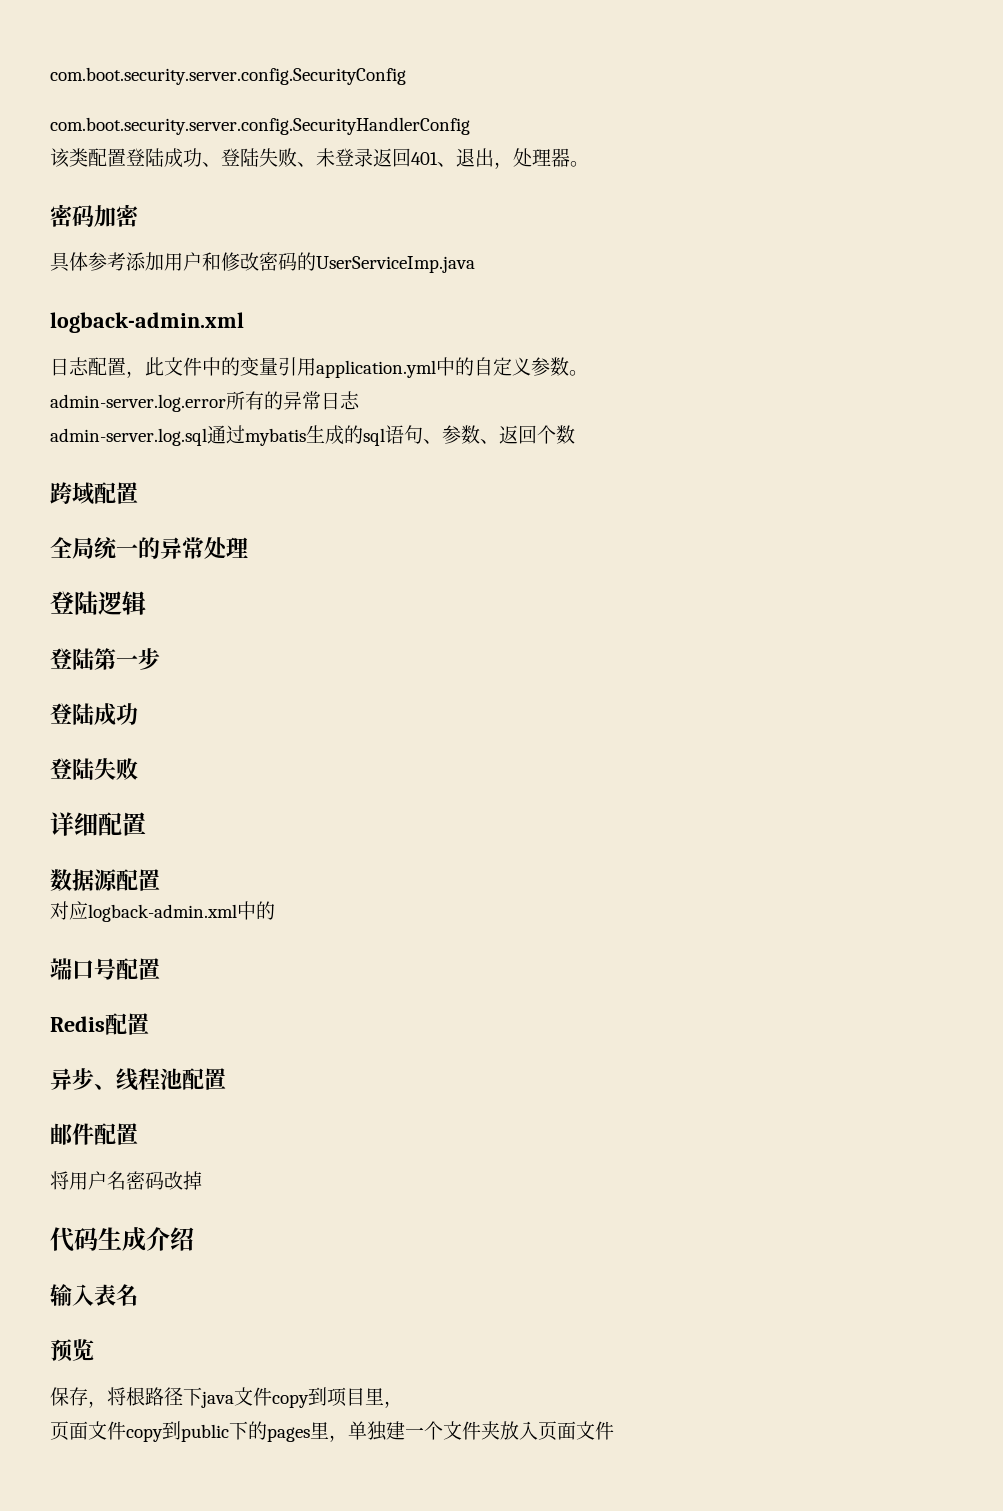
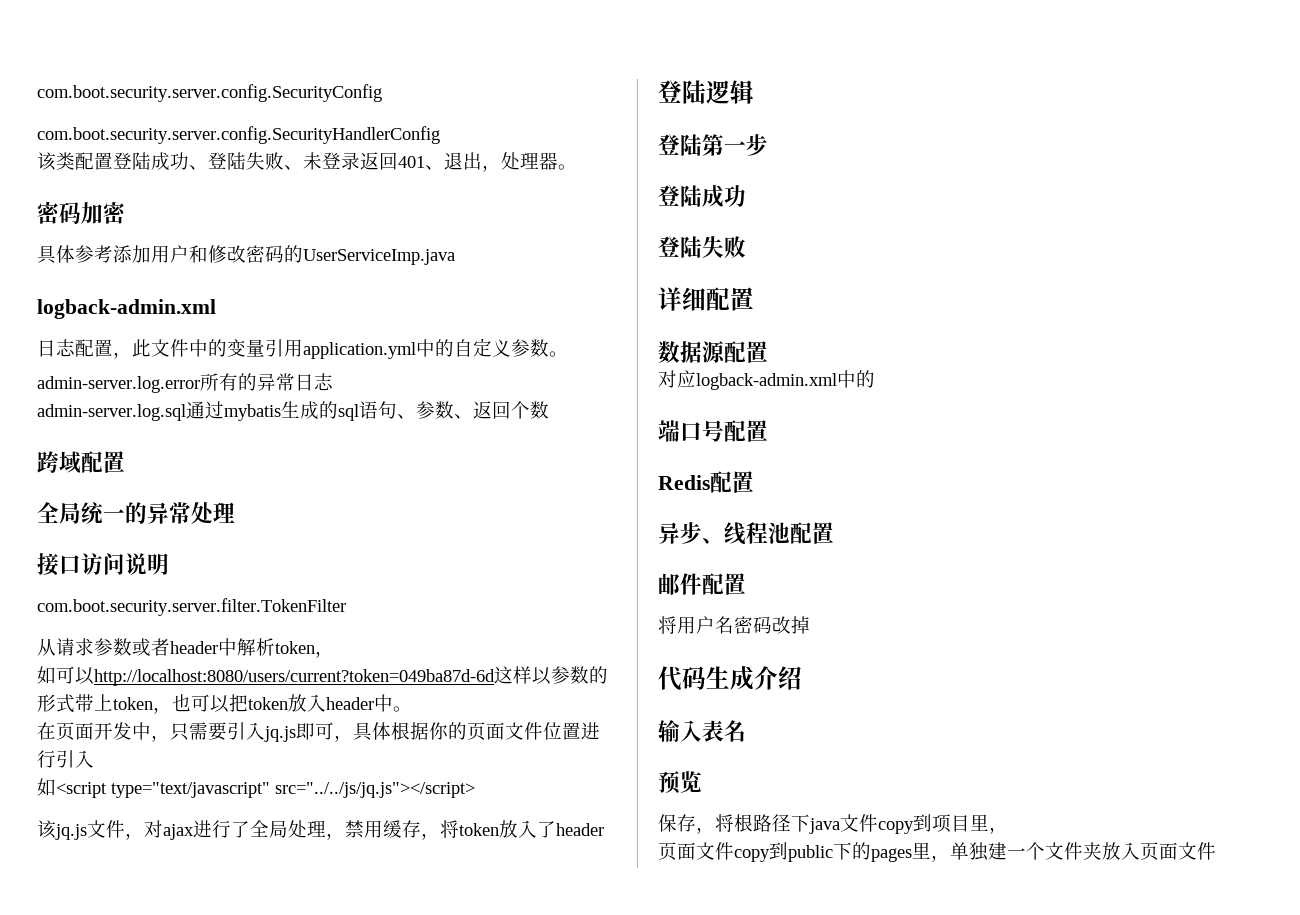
+ 接口访问说明
+ com.boot.security.server.filter.TokenFilter
+ 从请求参数或者header中解析token，
+ 如可以http://localhost:8080/users/current?token=049ba87d-6d这样以参数的形式带上token，也可以把token放入header中。
+ 在页面开发中，只需要引入jq.js即可，具体根据你的页面文件位置进行引入
+ 如<script type="text/javascript" src="../../js/jq.js"></script>
+ 该jq.js文件，对ajax进行了全局处理，禁用缓存，将token放入了header

